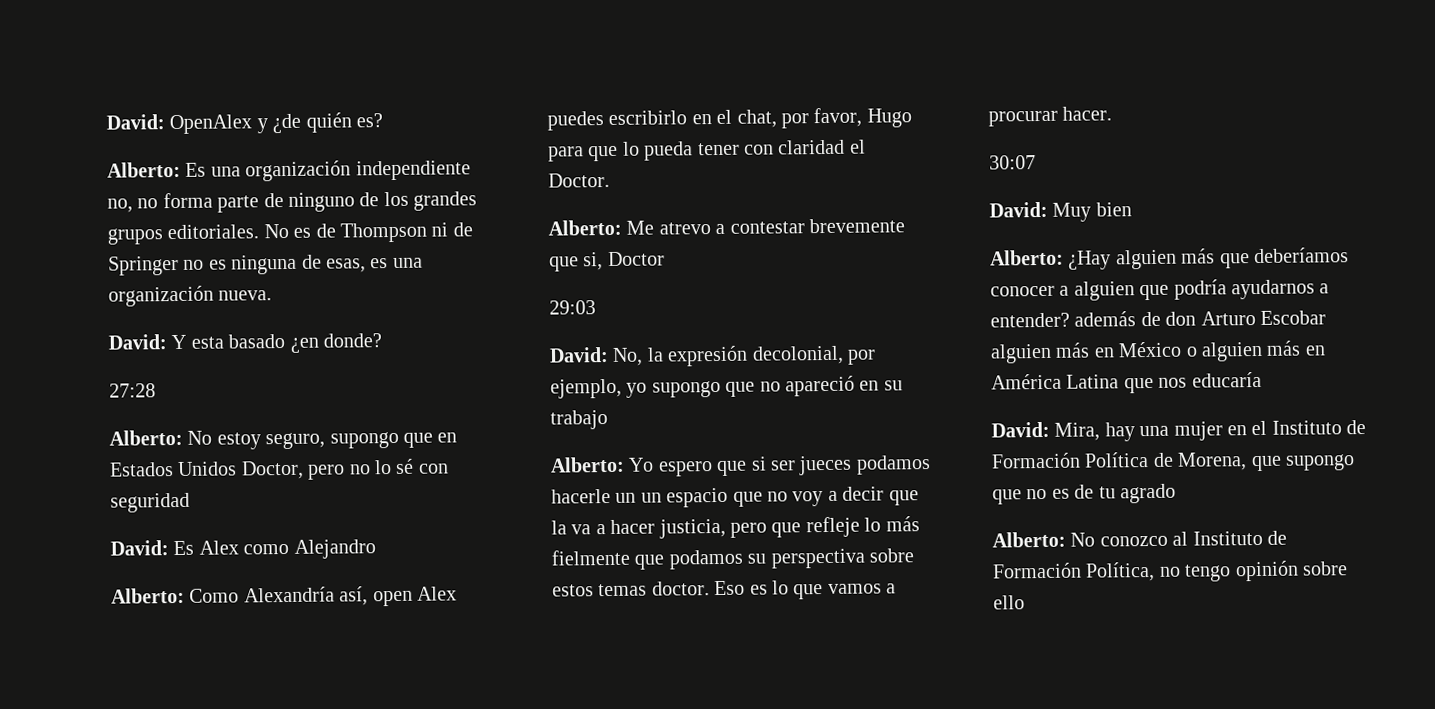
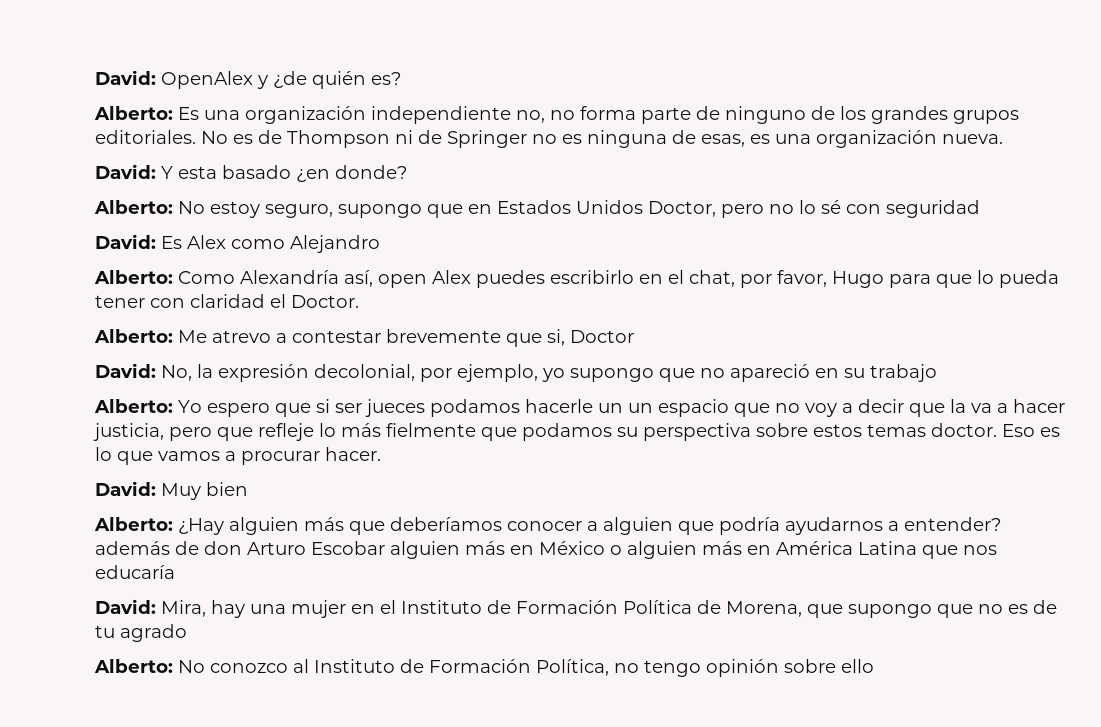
- 27:28
- 29:03
- 30:07

